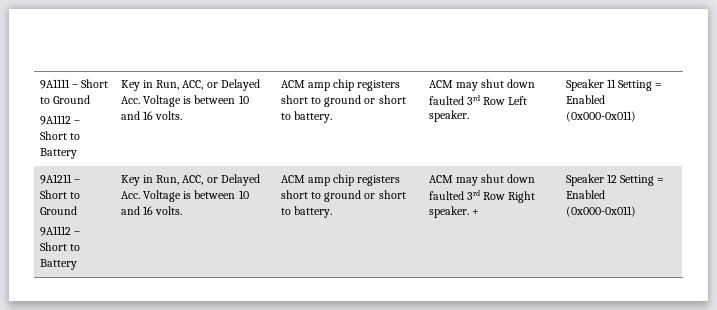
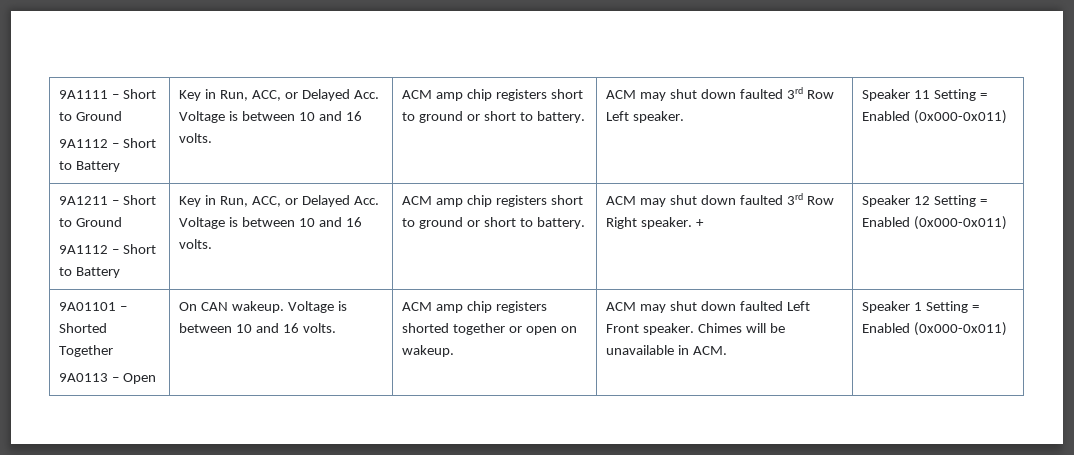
+ 9A01101 – Shorted Together
+ 9A0113 – Open | On CAN wakeup. Voltage is between 10 and 16 volts. | ACM amp chip registers shorted together or open on wakeup. | ACM may shut down faulted Left Front speaker. Chimes will be unavailable in ACM. | Speaker 1 Setting = Enabled (0x000-0x011)

